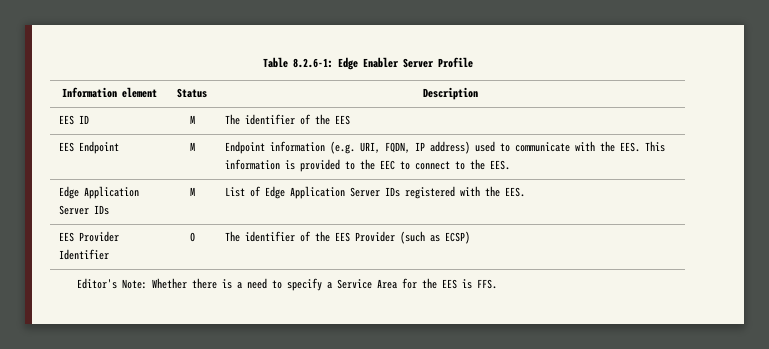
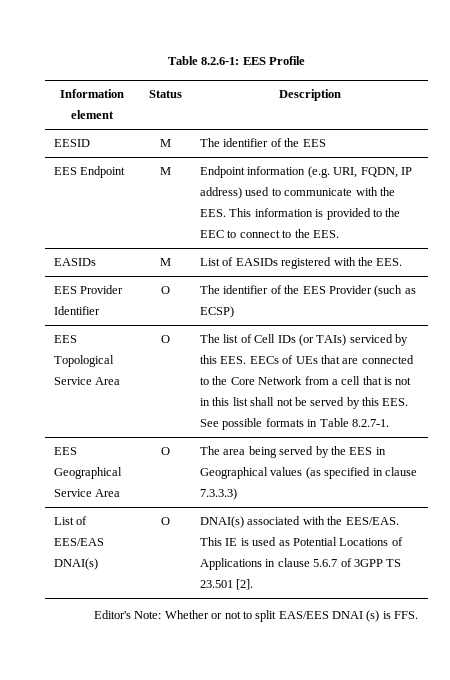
- Table 8.2.6-1: Edge Enabler Server Profile
+ Table 8.2.6-1: EES Profile
- EES ID | M | The identifier of the EES
+ EESID | M | The identifier of the EES
- Edge Application Server IDs | M | List of Edge Application Server IDs registered with the EES.
+ EASIDs | M | List of EASIDs registered with the EES.
- Editor's Note: Whether there is a need to specify a Service Area for the EES is FFS.
+ EES Topological Service Area | O | The list of Cell IDs (or TAIs) serviced by this EES. EECs of UEs that are connected to the Core Network from a cell that is not in this list shall not be served by this EES. See possible formats in Table 8.2.7-1.
+ EES Geographical Service Area | O | The area being served by the EES in Geographical values (as specified in clause 7.3.3.3)
+ List of EES/EAS DNAI(s) | O | DNAI(s) associated with the EES/EAS. This IE is used as Potential Locations of Applications in clause 5.6.7 of 3GPP TS 23.501 [2].
+ Editor's Note: Whether or not to split EAS/EES DNAI (s) is FFS.

